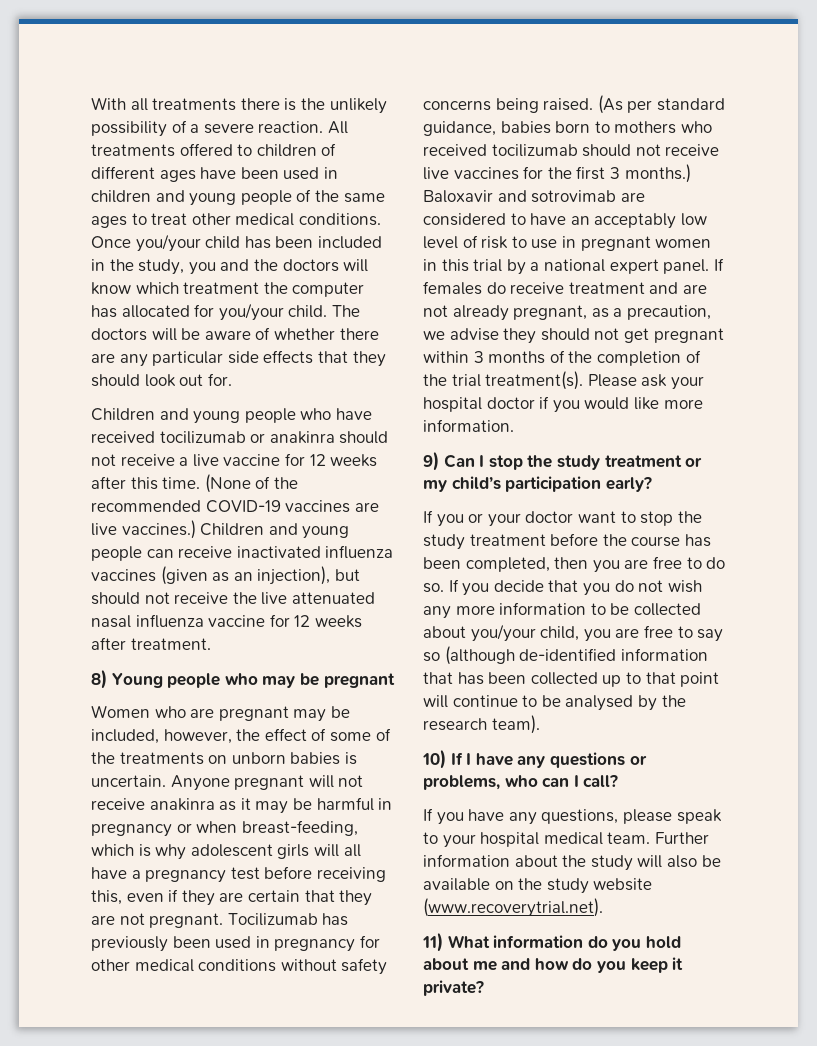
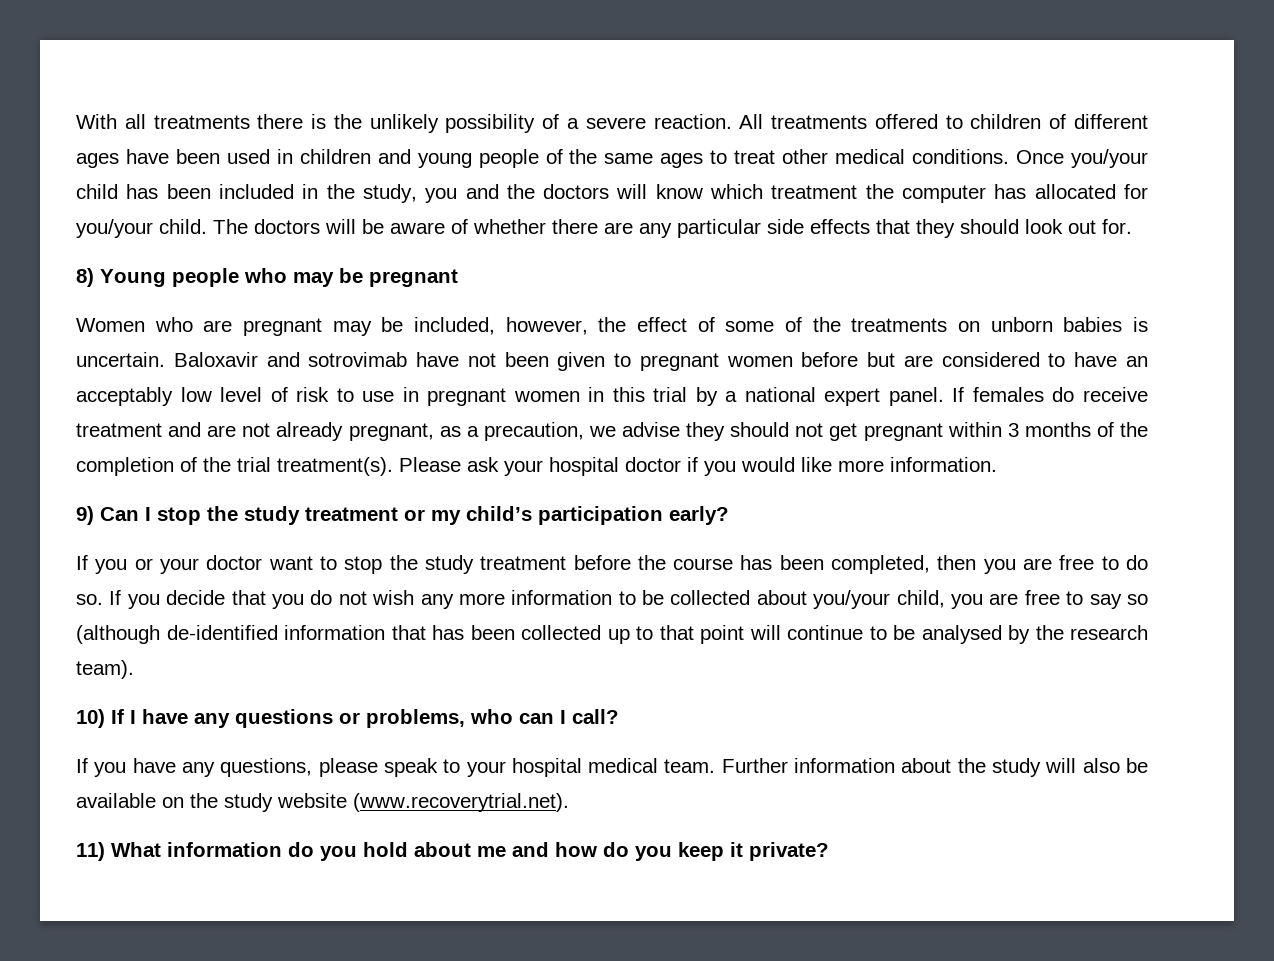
- Children and young people who have received tocilizumab or anakinra should not receive a live vaccine for 12 weeks after this time. (None of the recommended COVID-19 vaccines are live vaccines.) Children and young people can receive inactivated influenza vaccines (given as an injection), but should not receive the live attenuated nasal influenza vaccine for 12 weeks after treatment.
- Anyone pregnant will not receive anakinra as it may be harmful in pregnancy or when breast-feeding, which is why adolescent girls will all have a pregnancy test before receiving this, even if they are certain that they are not pregnant. Tocilizumab has previously been used in pregnancy for other medical conditions without safety concerns being raised. (As per standard guidance, babies born to mothers who received tocilizumab should not receive live vaccines for the first 3 months.) Baloxavir and sotrovimab are considered to have an acceptably low level of risk to use in pregnant women in this trial by a national expert panel.
+ Baloxavir and sotrovimab have not been given to pregnant women before but are considered to have an acceptably low level of risk to use in pregnant women in this trial by a national expert panel.

